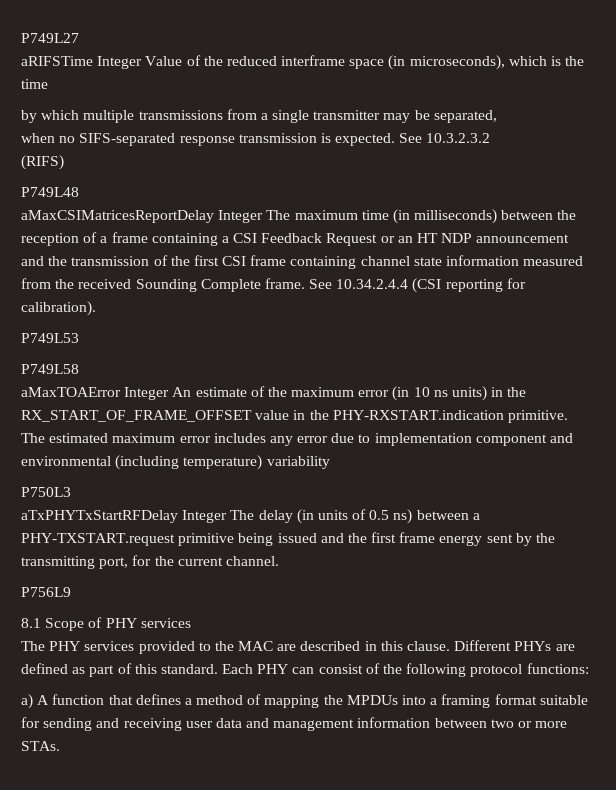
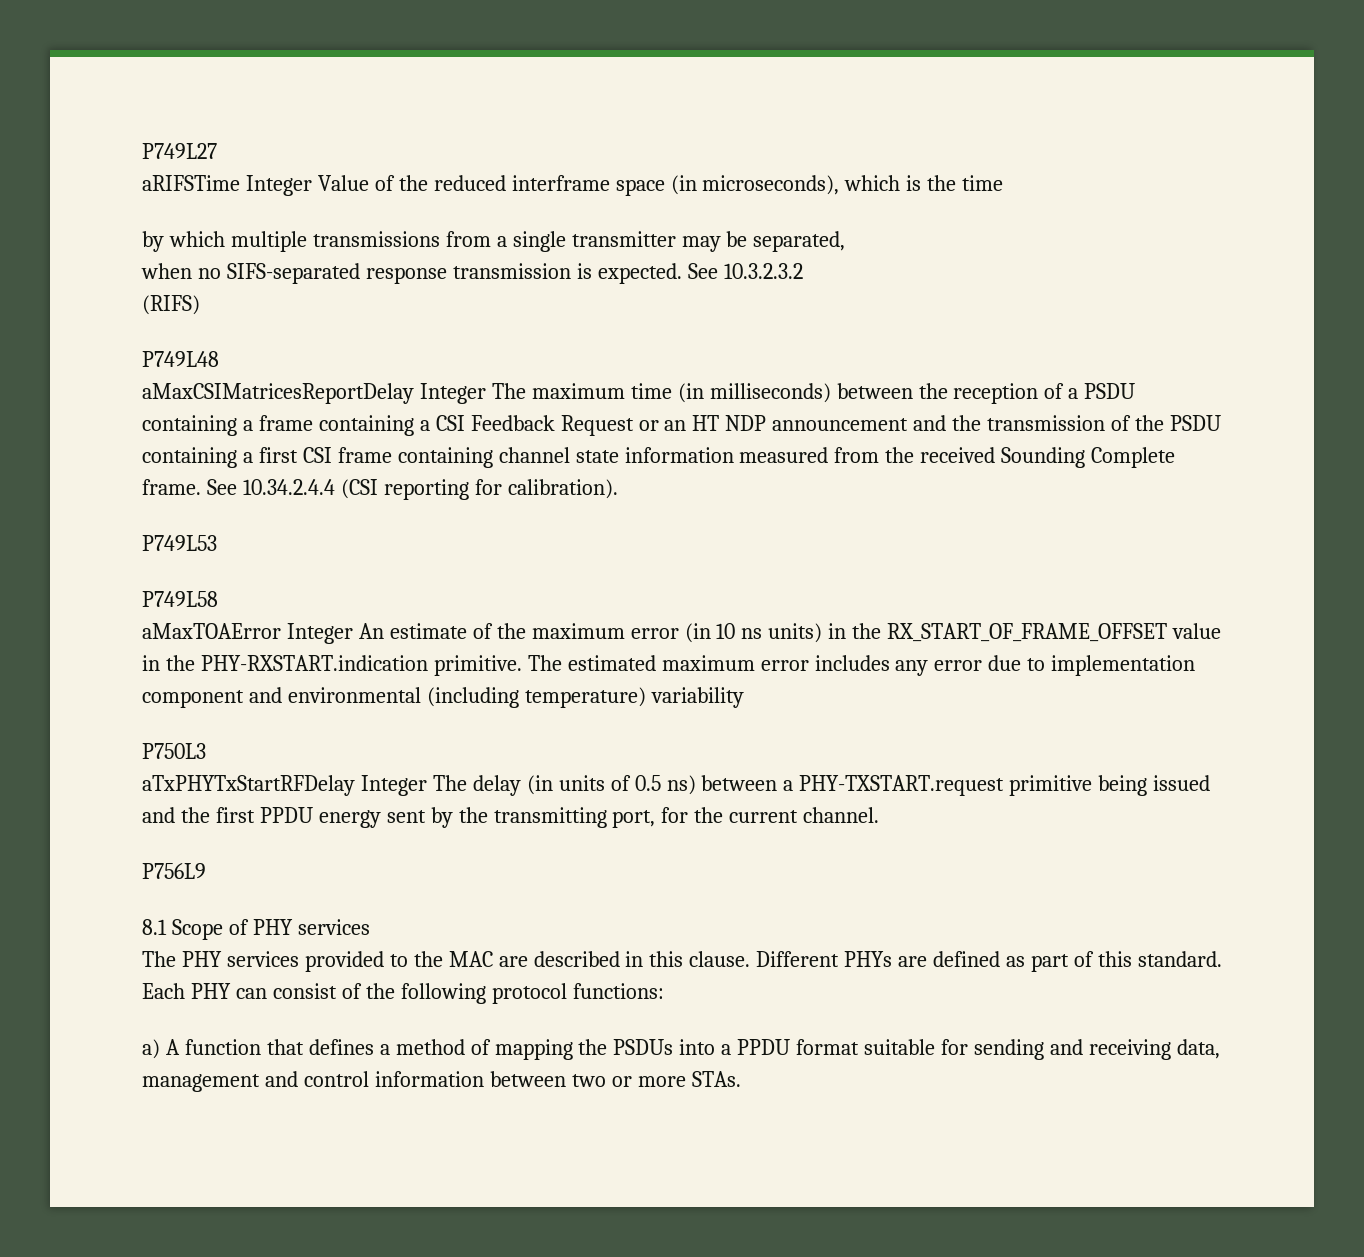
- aMaxCSIMatricesReportDelay Integer The maximum time (in milliseconds) between the reception of a frame containing a CSI Feedback Request or an HT NDP announcement and the transmission of the first CSI frame containing channel state information measured from the received Sounding Complete frame.
+ aMaxCSIMatricesReportDelay Integer The maximum time (in milliseconds) between the reception of a PSDU containing a frame containing a CSI Feedback Request or an HT NDP announcement and the transmission of the PSDU containing a first CSI frame containing channel state information measured from the received Sounding Complete frame.
- aTxPHYTxStartRFDelay Integer The delay (in units of 0.5 ns) between a PHY-TXSTART.request primitive being issued and the first frame energy sent by the transmitting port, for the current channel.
+ aTxPHYTxStartRFDelay Integer The delay (in units of 0.5 ns) between a PHY-TXSTART.request primitive being issued and the first PPDU energy sent by the transmitting port, for the current channel.
- a) A function that defines a method of mapping the MPDUs into a framing format suitable for sending and receiving user data and management information between two or more STAs.
+ a) A function that defines a method of mapping the PSDUs into a PPDU format suitable for sending and receiving data, management and control information between two or more STAs.

